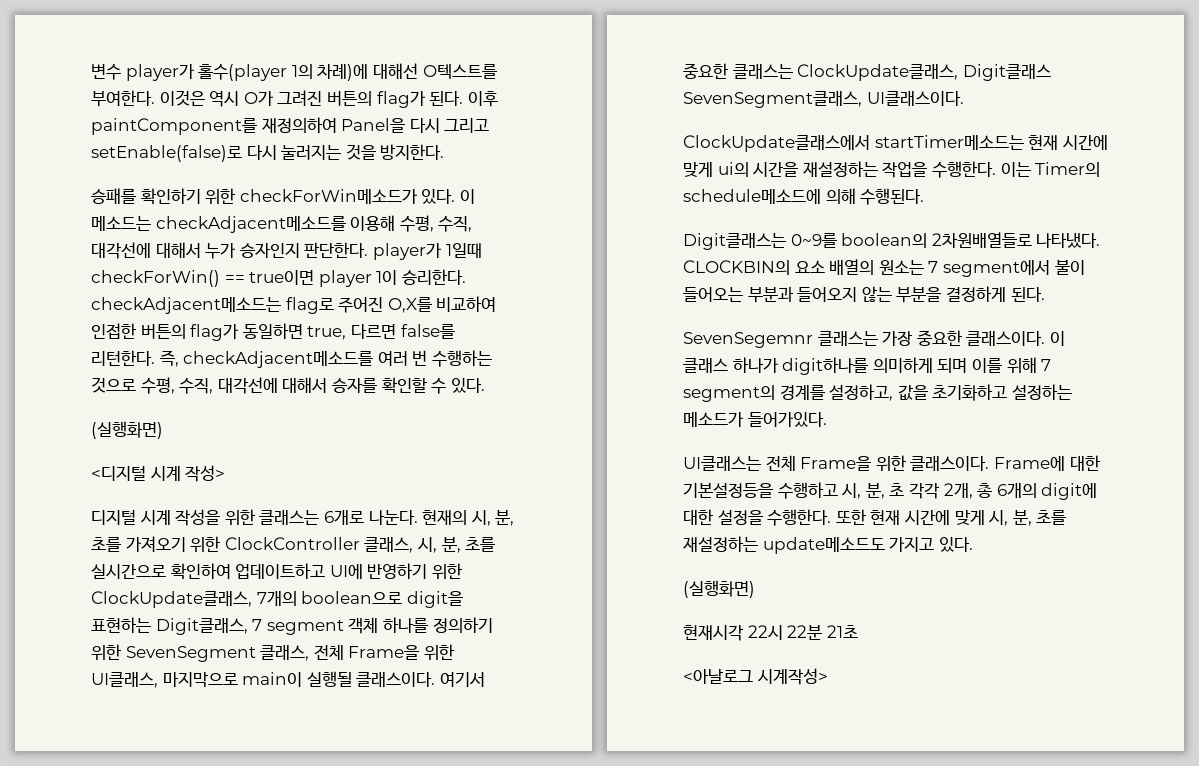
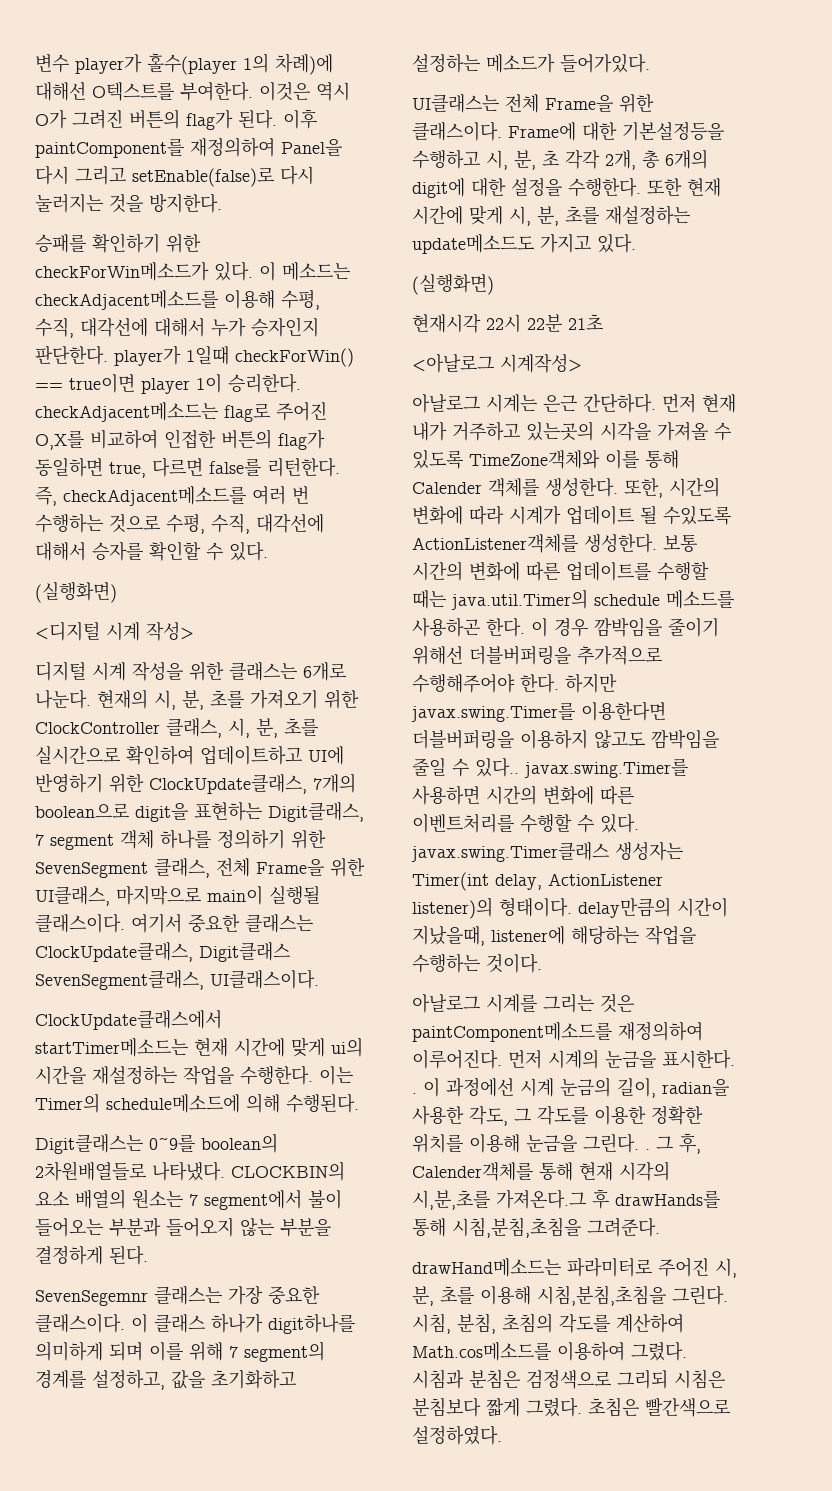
+ 아날로그 시계는 은근 간단하다. 먼저 현재 내가 거주하고 있는곳의 시각을 가져올 수 있도록 TimeZone객체와 이를 통해 Calender 객체를 생성한다. 또한, 시간의 변화에 따라 시계가 업데이트 될 수있도록 ActionListener객체를 생성한다. 보통 시간의 변화에 따른 업데이트를 수행할 때는 java.util.Timer의 schedule 메소드를 사용하곤 한다. 이 경우 깜박임을 줄이기 위해선 더블버퍼링을 추가적으로 수행해주어야 한다. 하지만 javax.swing.Timer를 이용한다면 더블버퍼링을 이용하지 않고도 깜박임을 줄일 수 있다.. javax.swing.Timer를 사용하면 시간의 변화에 따른 이벤트처리를 수행할 수 있다. javax.swing.Timer클래스 생성자는 Timer(int delay, ActionListener listener)의 형태이다. delay만큼의 시간이 지났을때, listener에 해당하는 작업을 수행하는 것이다.
+ 아날로그 시계를 그리는 것은 paintComponent메소드를 재정의하여 이루어진다. 먼저 시계의 눈금을 표시한다. . 이 과정에선 시계 눈금의 길이, radian을 사용한 각도, 그 각도를 이용한 정확한 위치를 이용해 눈금을 그린다. . 그 후, Calender객체를 통해 현재 시각의 시,분,초를 가져온다.그 후 drawHands를 통해 시침,분침,초침을 그려준다.
+ drawHand메소드는 파라미터로 주어진 시, 분, 초를 이용해 시침,분침,초침을 그린다. 시침, 분침, 초침의 각도를 계산하여 Math.cos메소드를 이용하여 그렸다. 시침과 분침은 검정색으로 그리되 시침은 분침보다 짧게 그렸다. 초침은 빨간색으로 설정하였다.

